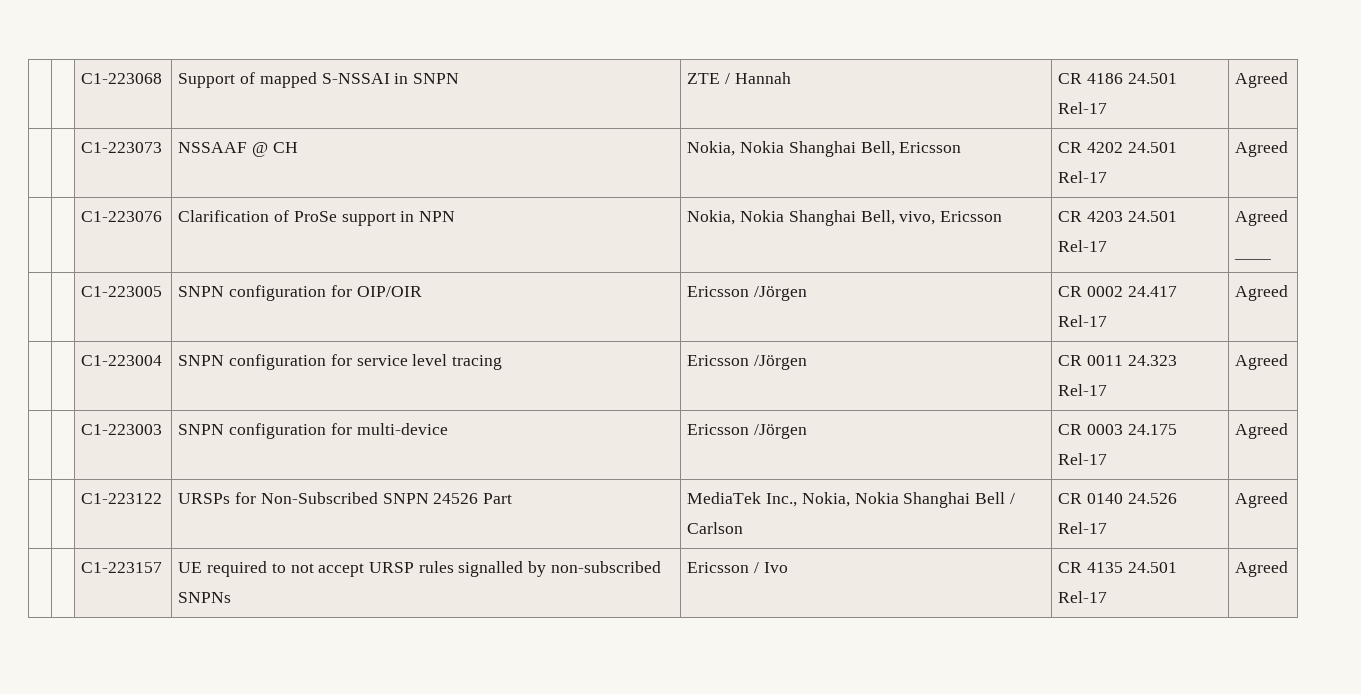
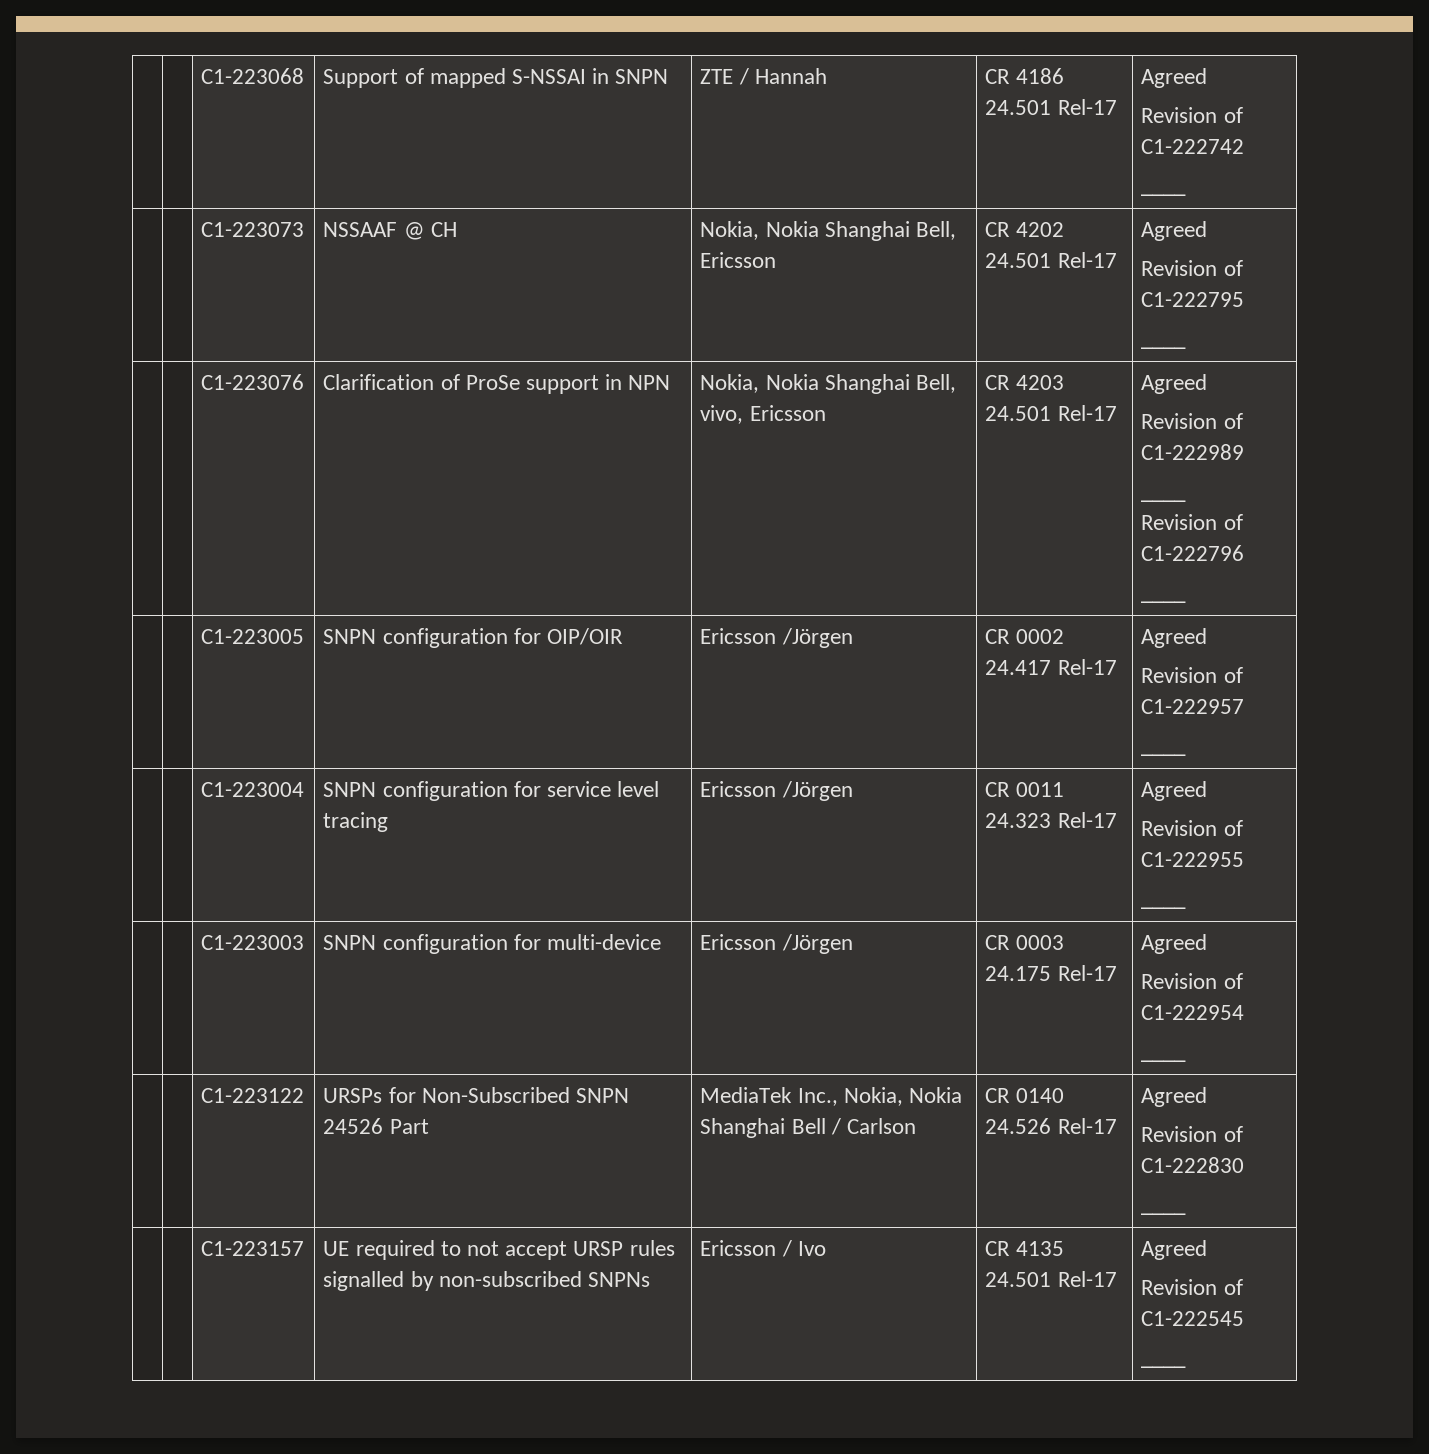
  | | C1-223068 | Support of mapped S-NSSAI in SNPN | ZTE / Hannah | CR 4186 24.501 Rel-17 | Agreed
+ Revision of C1-222742
+ ____
  | | C1-223073 | NSSAAF @ CH | Nokia, Nokia Shanghai Bell, Ericsson | CR 4202 24.501 Rel-17 | Agreed
+ Revision of C1-222795
+ ____
  | | C1-223076 | Clarification of ProSe support in NPN | Nokia, Nokia Shanghai Bell, vivo, Ericsson | CR 4203 24.501 Rel-17 | Agreed
+ Revision of C1-222989
+ ____
+ Revision of C1-222796
  | | C1-223005 | SNPN configuration for OIP/OIR | Ericsson /Jörgen | CR 0002 24.417 Rel-17 | Agreed
+ Revision of C1-222957
+ ____
  | | C1-223004 | SNPN configuration for service level tracing | Ericsson /Jörgen | CR 0011 24.323 Rel-17 | Agreed
+ Revision of C1-222955
+ ____
  | | C1-223003 | SNPN configuration for multi-device | Ericsson /Jörgen | CR 0003 24.175 Rel-17 | Agreed
+ Revision of C1-222954
+ ____
  | | C1-223122 | URSPs for Non-Subscribed SNPN 24526 Part | MediaTek Inc., Nokia, Nokia Shanghai Bell / Carlson | CR 0140 24.526 Rel-17 | Agreed
+ Revision of C1-222830
+ ____
  | | C1-223157 | UE required to not accept URSP rules signalled by non-subscribed SNPNs | Ericsson / Ivo | CR 4135 24.501 Rel-17 | Agreed
+ Revision of C1-222545
+ ____

